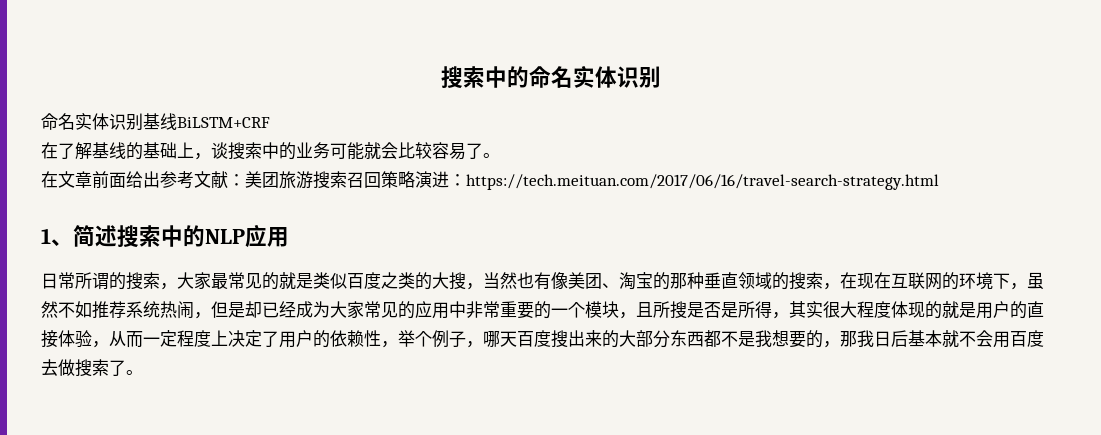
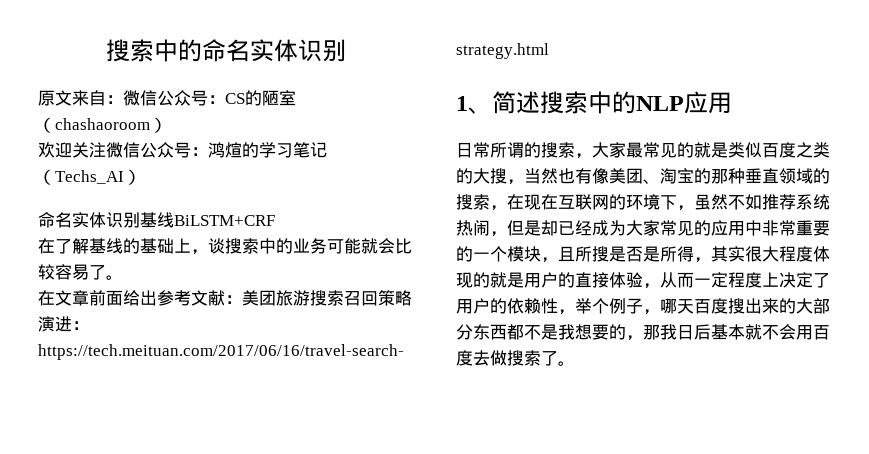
+ 原文来自：微信公众号：CS的陋室（chashaoroom）
+ 欢迎关注微信公众号：鸿煊的学习笔记（Techs_AI）

